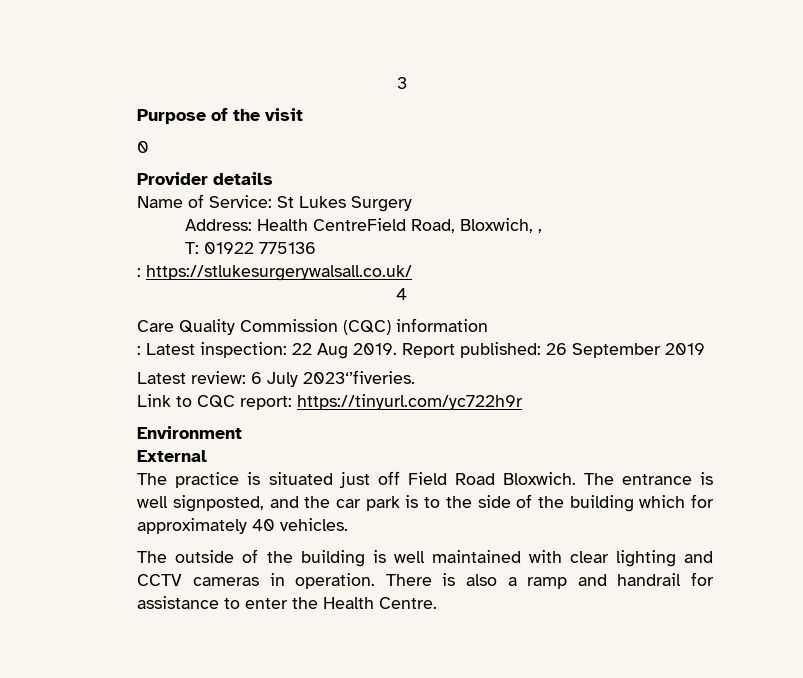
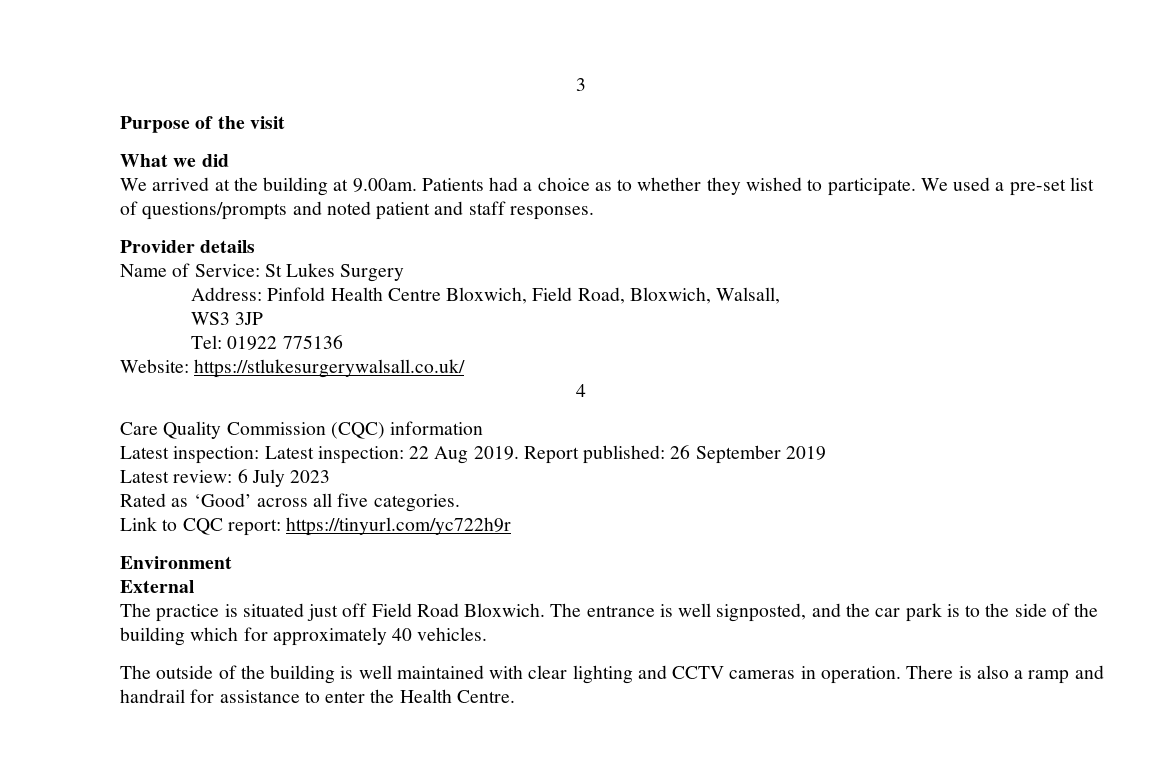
- 0
+ What we did
+ We arrived at the building at 9.00am. Patients had a choice as to whether they wished to participate. We used a pre-set list of questions/prompts and noted patient and staff responses.
- Address: Health CentreField Road, Bloxwich, ,
- T: 01922 775136
+ Address: Pinfold Health Centre Bloxwich, Field Road, Bloxwich, Walsall,
+ WS3 3JP
+ Tel: 01922 775136
- : https://stlukesurgerywalsall.co.uk/
+ Website: https://stlukesurgerywalsall.co.uk/
- : Latest inspection: 22 Aug 2019.
+ Latest inspection: Latest inspection: 22 Aug 2019.
- Latest review: 6 July 2023‘’fiveries.
+ Latest review: 6 July 2023
+ Rated as ‘Good’ across all five categories.

